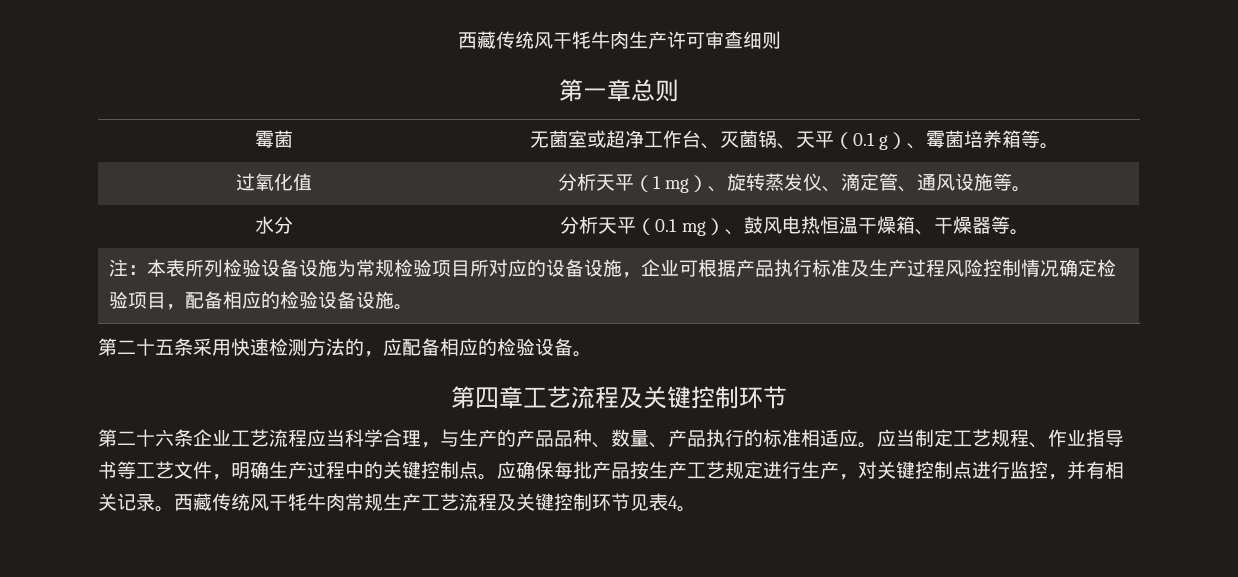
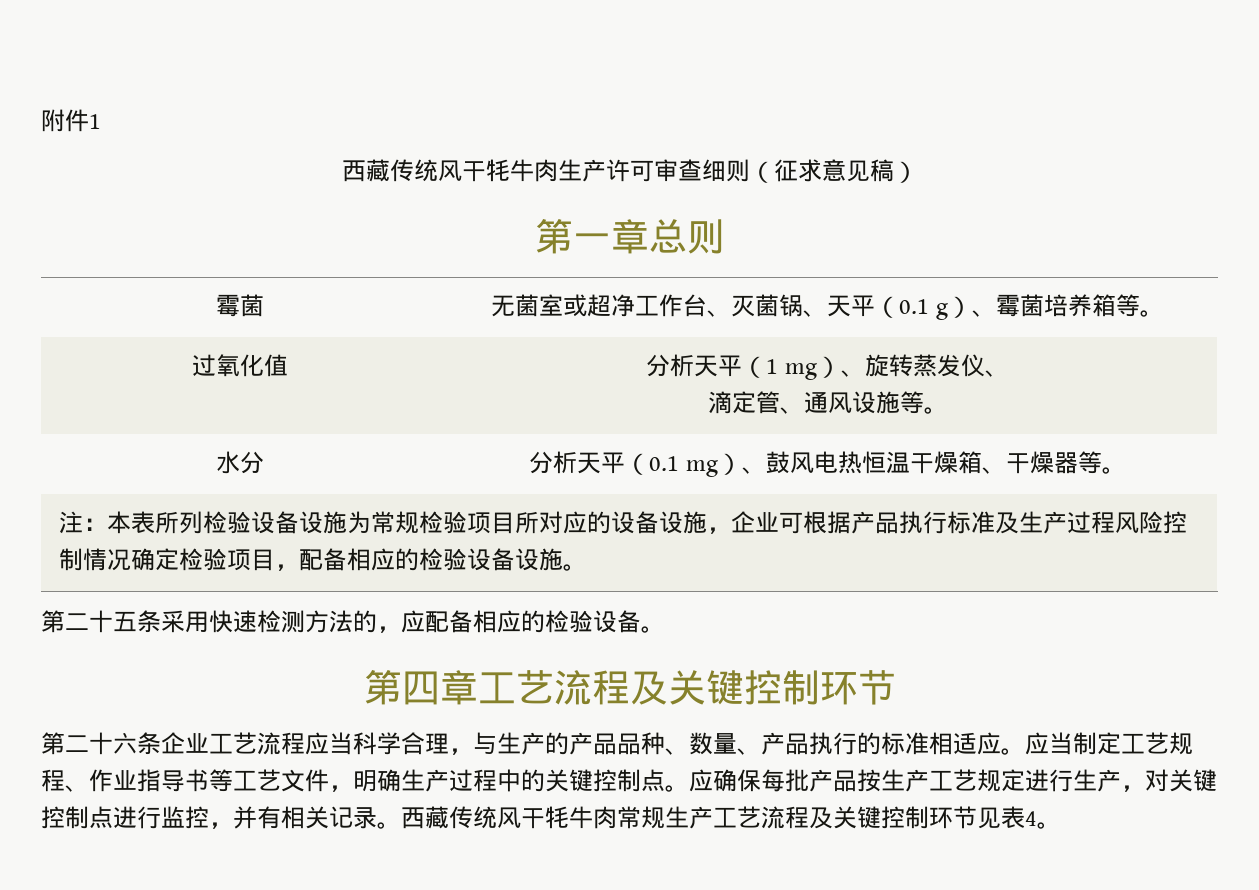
+ 附件1
- 西藏传统风干牦牛肉生产许可审查细则
+ 西藏传统风干牦牛肉生产许可审查细则（征求意见稿）
- 过氧化值 | 分析天平（1 mg）、旋转蒸发仪、滴定管、通风设施等。
+ 过氧化值 | 分析天平（1 mg）、旋转蒸发仪、
+ 滴定管、通风设施等。

